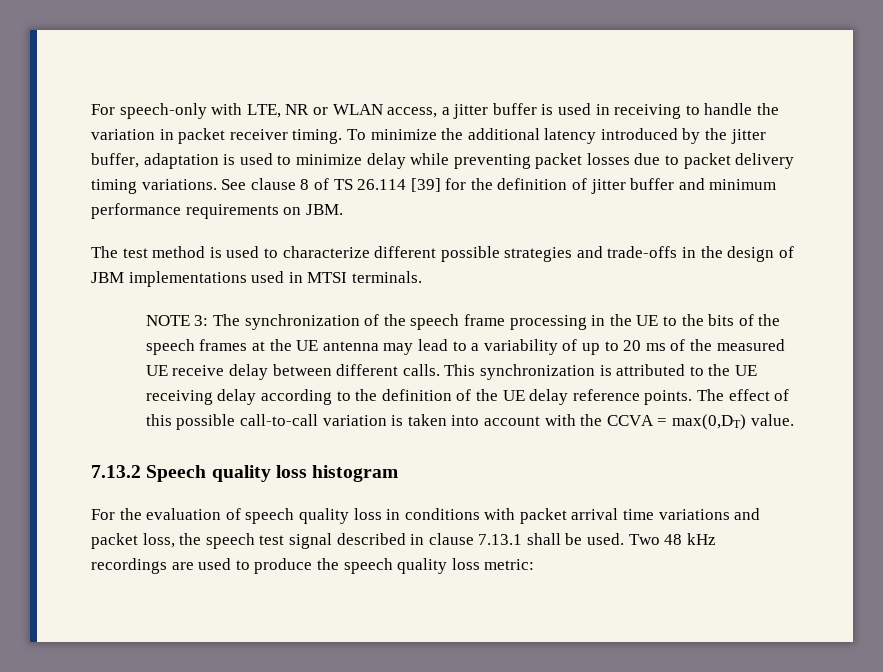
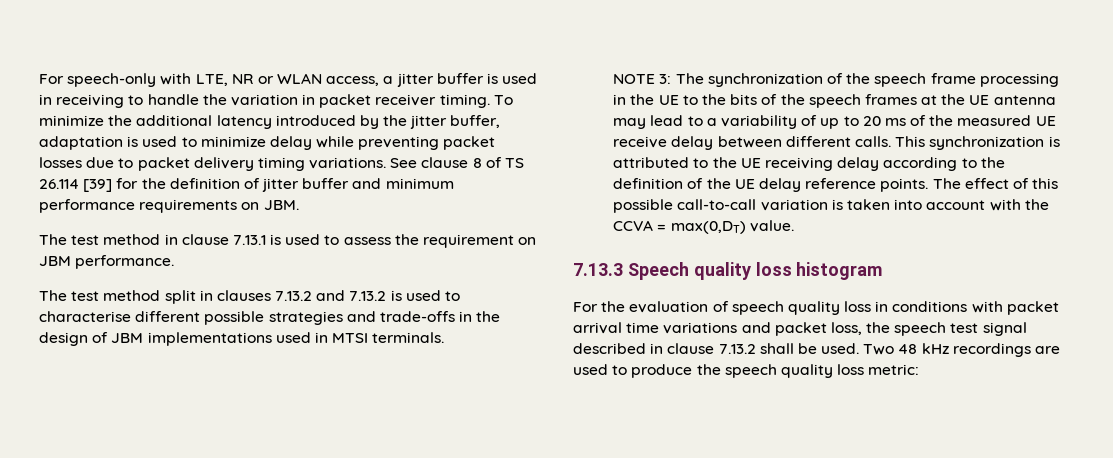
- The test method is used to characterize different possible strategies and trade-offs in the design of JBM implementations used in MTSI terminals.
+ The test method in clause 7.13.1 is used to assess the requirement on JBM performance.
+ The test method split in clauses 7.13.2 and 7.13.2 is used to characterise different possible strategies and trade-offs in the design of JBM implementations used in MTSI terminals.
- 7.13.2 Speech quality loss histogram
+ 7.13.3 Speech quality loss histogram
- For the evaluation of speech quality loss in conditions with packet arrival time variations and packet loss, the speech test signal described in clause 7.13.1 shall be used.
+ For the evaluation of speech quality loss in conditions with packet arrival time variations and packet loss, the speech test signal described in clause 7.13.2 shall be used.

